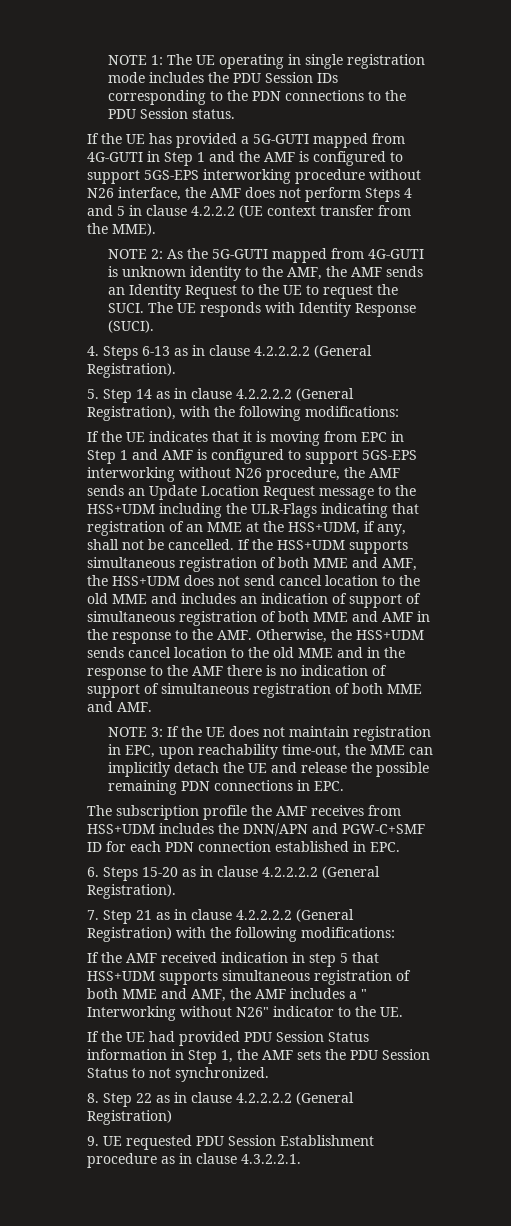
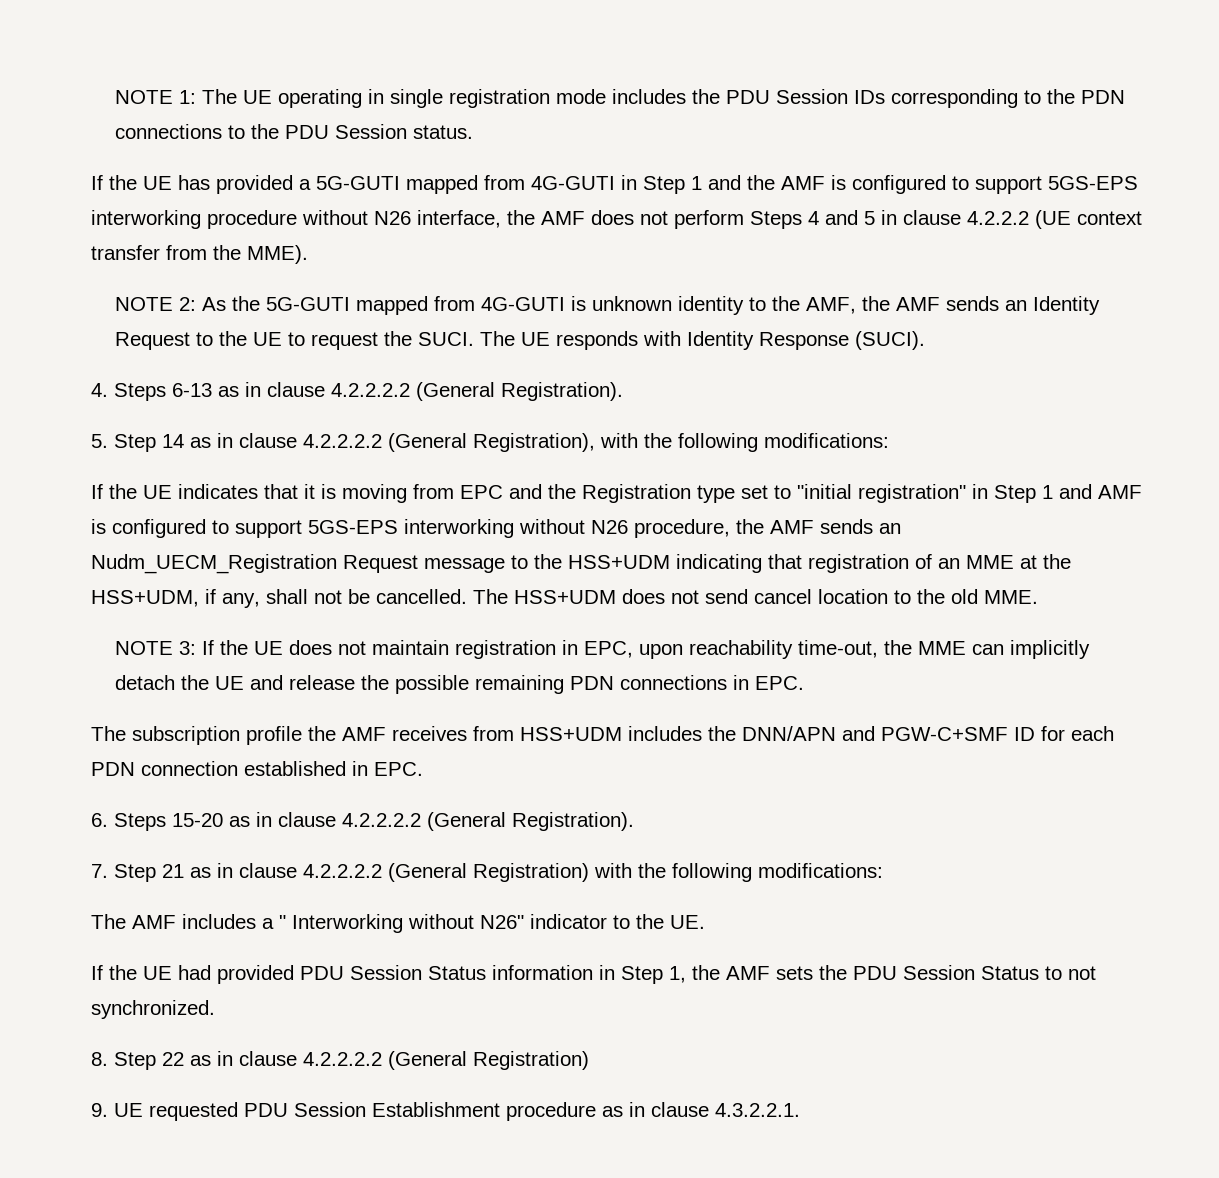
- If the UE indicates that it is moving from EPC in Step 1 and AMF is configured to support 5GS-EPS interworking without N26 procedure, the AMF sends an Update Location Request message to the HSS+UDM including the ULR-Flags indicating that registration of an MME at the HSS+UDM, if any, shall not be cancelled.
+ If the UE indicates that it is moving from EPC and the Registration type set to "initial registration" in Step 1 and AMF is configured to support 5GS-EPS interworking without N26 procedure, the AMF sends an Nudm_UECM_Registration Request message to the HSS+UDM indicating that registration of an MME at the HSS+UDM, if any, shall not be cancelled.
- If the HSS+UDM supports simultaneous registration of both MME and AMF, the HSS+UDM does not send cancel location to the old MME and includes an indication of support of simultaneous registration of both MME and AMF in the response to the AMF. Otherwise, the HSS+UDM sends cancel location to the old MME and in the response to the AMF there is no indication of support of simultaneous registration of both MME and AMF.
+ The HSS+UDM does not send cancel location to the old MME.
- If the AMF received indication in step 5 that HSS+UDM supports simultaneous registration of both MME and AMF, the AMF includes a " Interworking without N26" indicator to the UE.
+ The AMF includes a " Interworking without N26" indicator to the UE.

